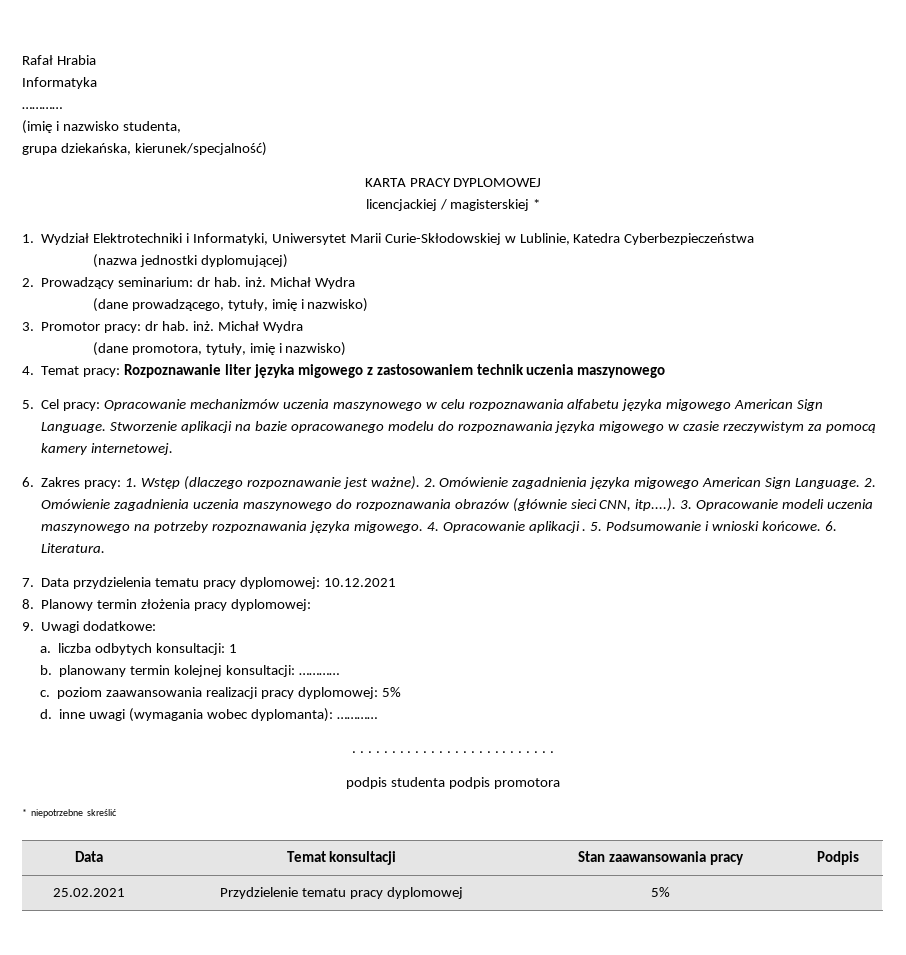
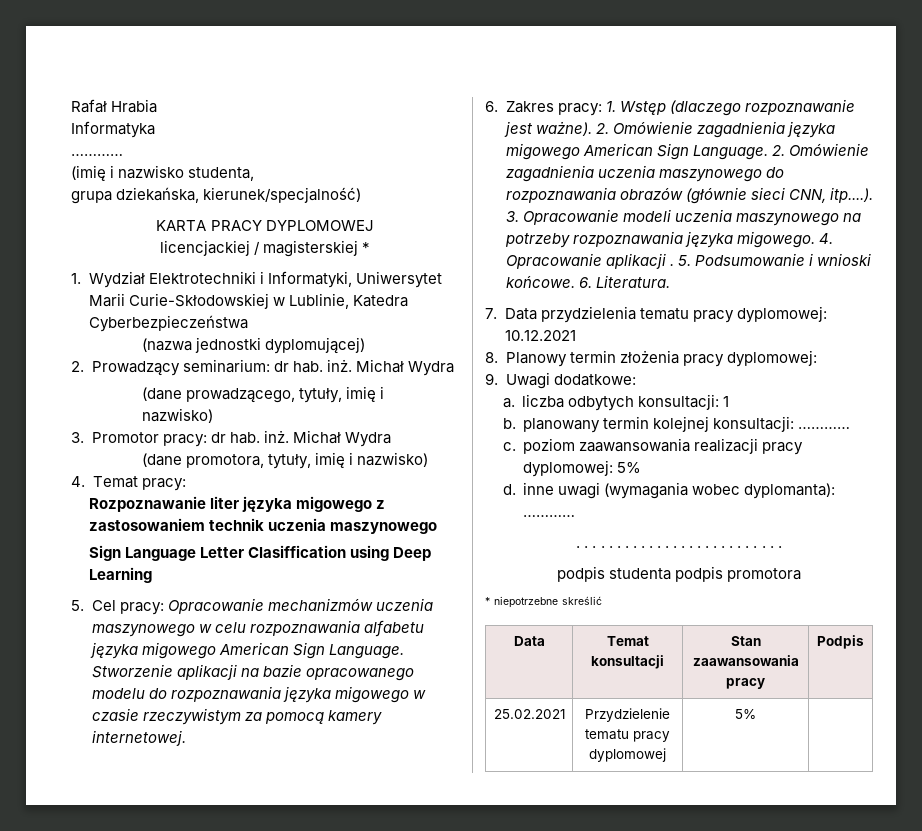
- 4. Temat pracy: Rozpoznawanie liter języka migowego z zastosowaniem technik uczenia maszynowego
+ 4. Temat pracy:
+ Rozpoznawanie liter języka migowego z zastosowaniem technik uczenia maszynowego
+ Sign Language Letter Clasiffication using Deep Learning

